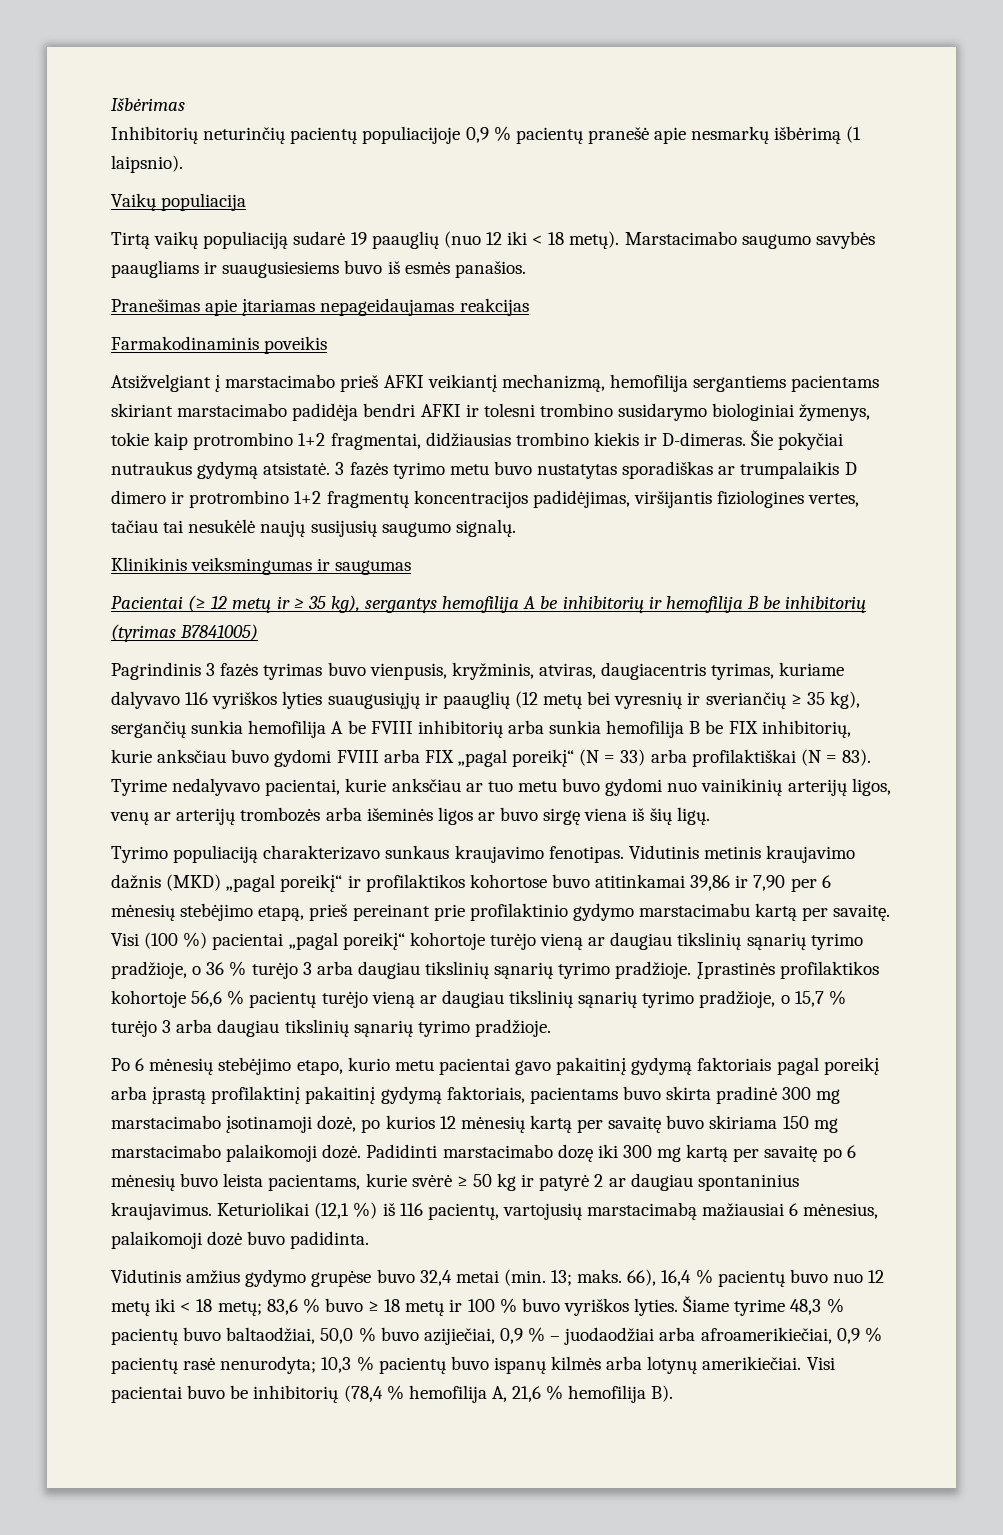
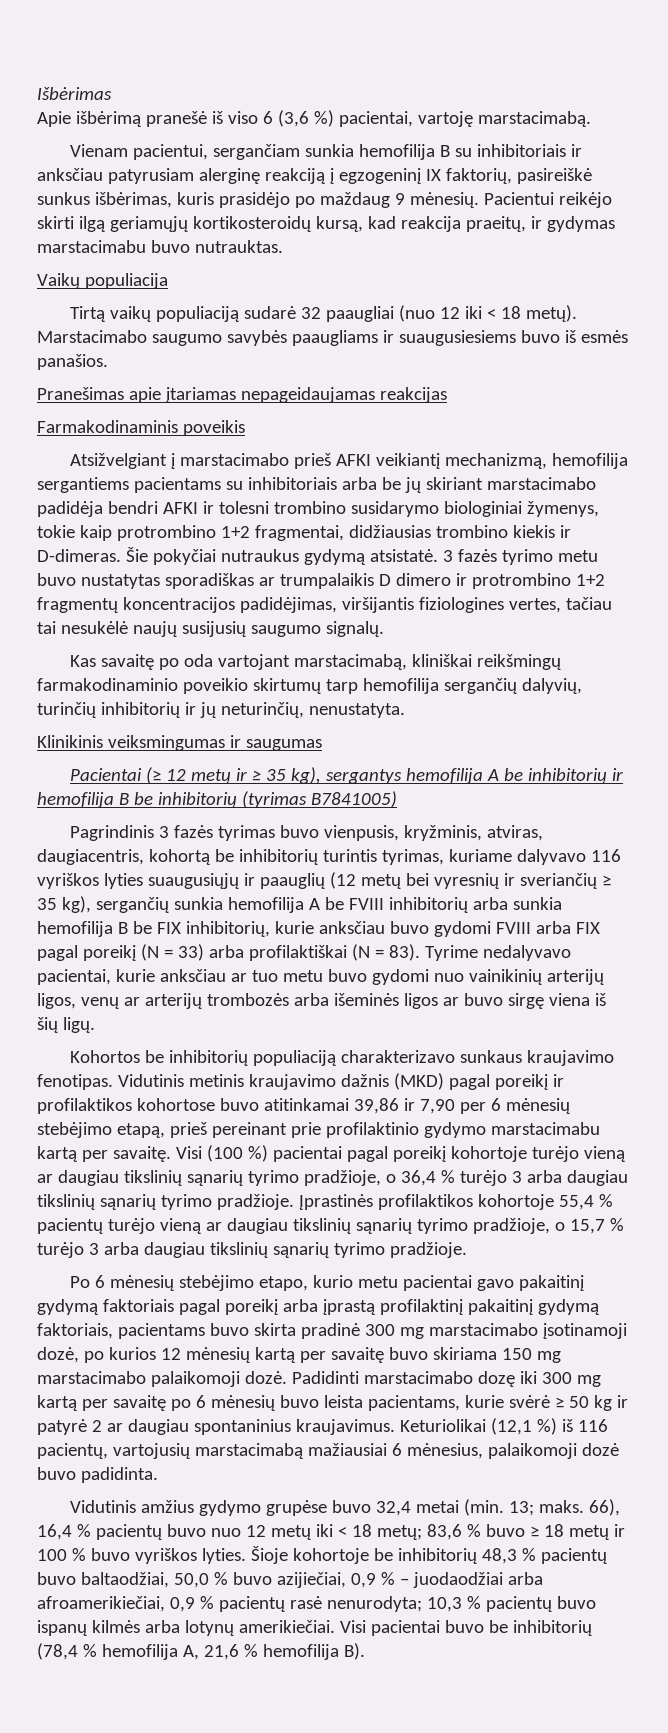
- Inhibitorių neturinčių pacientų populiacijoje 0,9 % pacientų pranešė apie nesmarkų išbėrimą (1 laipsnio).
+ Apie išbėrimą pranešė iš viso 6 (3,6 %) pacientai, vartoję marstacimabą.
+ Vienam pacientui, sergančiam sunkia hemofilija B su inhibitoriais ir anksčiau patyrusiam alerginę reakciją į egzogeninį IX faktorių, pasireiškė sunkus išbėrimas, kuris prasidėjo po maždaug 9 mėnesių. Pacientui reikėjo skirti ilgą geriamųjų kortikosteroidų kursą, kad reakcija praeitų, ir gydymas marstacimabu buvo nutrauktas.
- Tirtą vaikų populiaciją sudarė 19 paauglių (nuo 12 iki < 18 metų).
+ Tirtą vaikų populiaciją sudarė 32 paaugliai (nuo 12 iki < 18 metų).
- Atsižvelgiant į marstacimabo prieš AFKI veikiantį mechanizmą, hemofilija sergantiems pacientams skiriant marstacimabo padidėja bendri AFKI ir tolesni trombino susidarymo biologiniai žymenys, tokie kaip protrombino 1+2 fragmentai, didžiausias trombino kiekis ir D-dimeras.
+ Atsižvelgiant į marstacimabo prieš AFKI veikiantį mechanizmą, hemofilija sergantiems pacientams su inhibitoriais arba be jų skiriant marstacimabo padidėja bendri AFKI ir tolesni trombino susidarymo biologiniai žymenys, tokie kaip protrombino 1+2 fragmentai, didžiausias trombino kiekis ir D-dimeras.
+ Kas savaitę po oda vartojant marstacimabą, kliniškai reikšmingų farmakodinaminio poveikio skirtumų tarp hemofilija sergančių dalyvių, turinčių inhibitorių ir jų neturinčių, nenustatyta.
- Pagrindinis 3 fazės tyrimas buvo vienpusis, kryžminis, atviras, daugiacentris tyrimas, kuriame dalyvavo 116 vyriškos lyties suaugusiųjų ir paauglių (12 metų bei vyresnių ir sveriančių ≥ 35 kg), sergančių sunkia hemofilija A be FVIII inhibitorių arba sunkia hemofilija B be FIX inhibitorių, kurie anksčiau buvo gydomi FVIII arba FIX „pagal poreikį“ (N = 33) arba profilaktiškai (N = 83).
+ Pagrindinis 3 fazės tyrimas buvo vienpusis, kryžminis, atviras, daugiacentris, kohortą be inhibitorių turintis tyrimas, kuriame dalyvavo 116 vyriškos lyties suaugusiųjų ir paauglių (12 metų bei vyresnių ir sveriančių ≥ 35 kg), sergančių sunkia hemofilija A be FVIII inhibitorių arba sunkia hemofilija B be FIX inhibitorių, kurie anksčiau buvo gydomi FVIII arba FIX pagal poreikį (N = 33) arba profilaktiškai (N = 83).
- Tyrimo populiaciją charakterizavo sunkaus kraujavimo fenotipas.
+ Kohortos be inhibitorių populiaciją charakterizavo sunkaus kraujavimo fenotipas.
- Vidutinis metinis kraujavimo dažnis (MKD) „pagal poreikį“ ir profilaktikos kohortose buvo atitinkamai 39,86 ir 7,90 per 6 mėnesių stebėjimo etapą, prieš pereinant prie profilaktinio gydymo marstacimabu kartą per savaitę.
+ Vidutinis metinis kraujavimo dažnis (MKD) pagal poreikį ir profilaktikos kohortose buvo atitinkamai 39,86 ir 7,90 per 6 mėnesių stebėjimo etapą, prieš pereinant prie profilaktinio gydymo marstacimabu kartą per savaitę.
- Visi (100 %) pacientai „pagal poreikį“ kohortoje turėjo vieną ar daugiau tikslinių sąnarių tyrimo pradžioje, o 36 % turėjo 3 arba daugiau tikslinių sąnarių tyrimo pradžioje.
+ Visi (100 %) pacientai pagal poreikį kohortoje turėjo vieną ar daugiau tikslinių sąnarių tyrimo pradžioje, o 36,4 % turėjo 3 arba daugiau tikslinių sąnarių tyrimo pradžioje.
- Įprastinės profilaktikos kohortoje 56,6 % pacientų turėjo vieną ar daugiau tikslinių sąnarių tyrimo pradžioje, o 15,7 % turėjo 3 arba daugiau tikslinių sąnarių tyrimo pradžioje.
+ Įprastinės profilaktikos kohortoje 55,4 % pacientų turėjo vieną ar daugiau tikslinių sąnarių tyrimo pradžioje, o 15,7 % turėjo 3 arba daugiau tikslinių sąnarių tyrimo pradžioje.
- Šiame tyrime 48,3 % pacientų buvo baltaodžiai, 50,0 % buvo azijiečiai, 0,9 % – juodaodžiai arba afroamerikiečiai, 0,9 % pacientų rasė nenurodyta; 10,3 % pacientų buvo ispanų kilmės arba lotynų amerikiečiai.
+ Šioje kohortoje be inhibitorių 48,3 % pacientų buvo baltaodžiai, 50,0 % buvo azijiečiai, 0,9 % – juodaodžiai arba afroamerikiečiai, 0,9 % pacientų rasė nenurodyta; 10,3 % pacientų buvo ispanų kilmės arba lotynų amerikiečiai.

